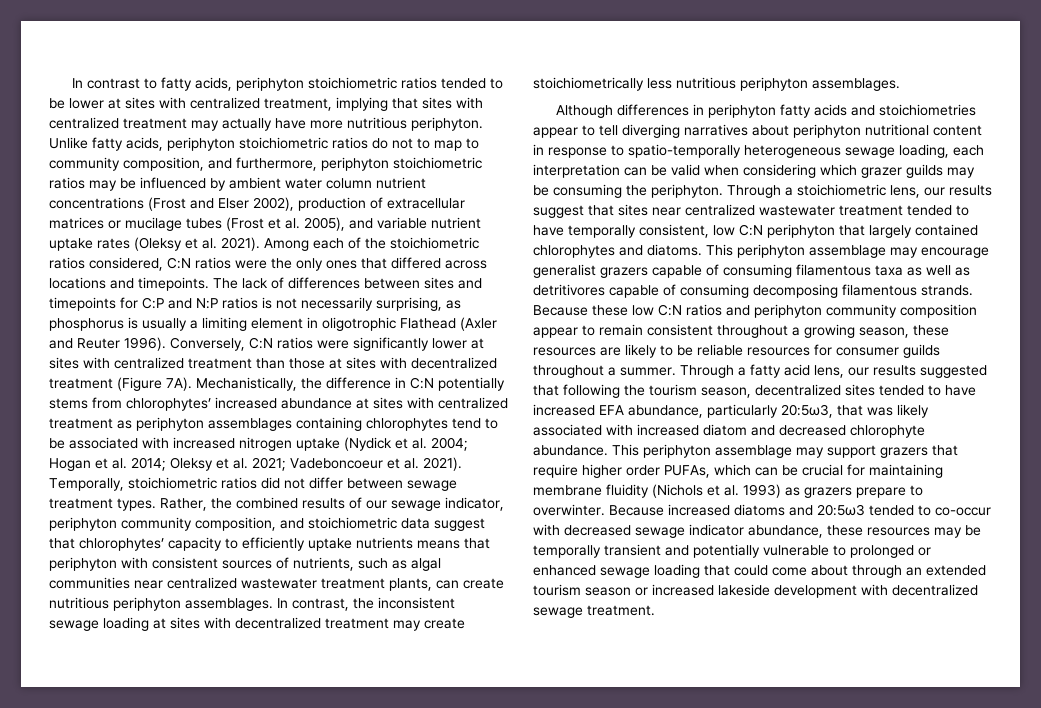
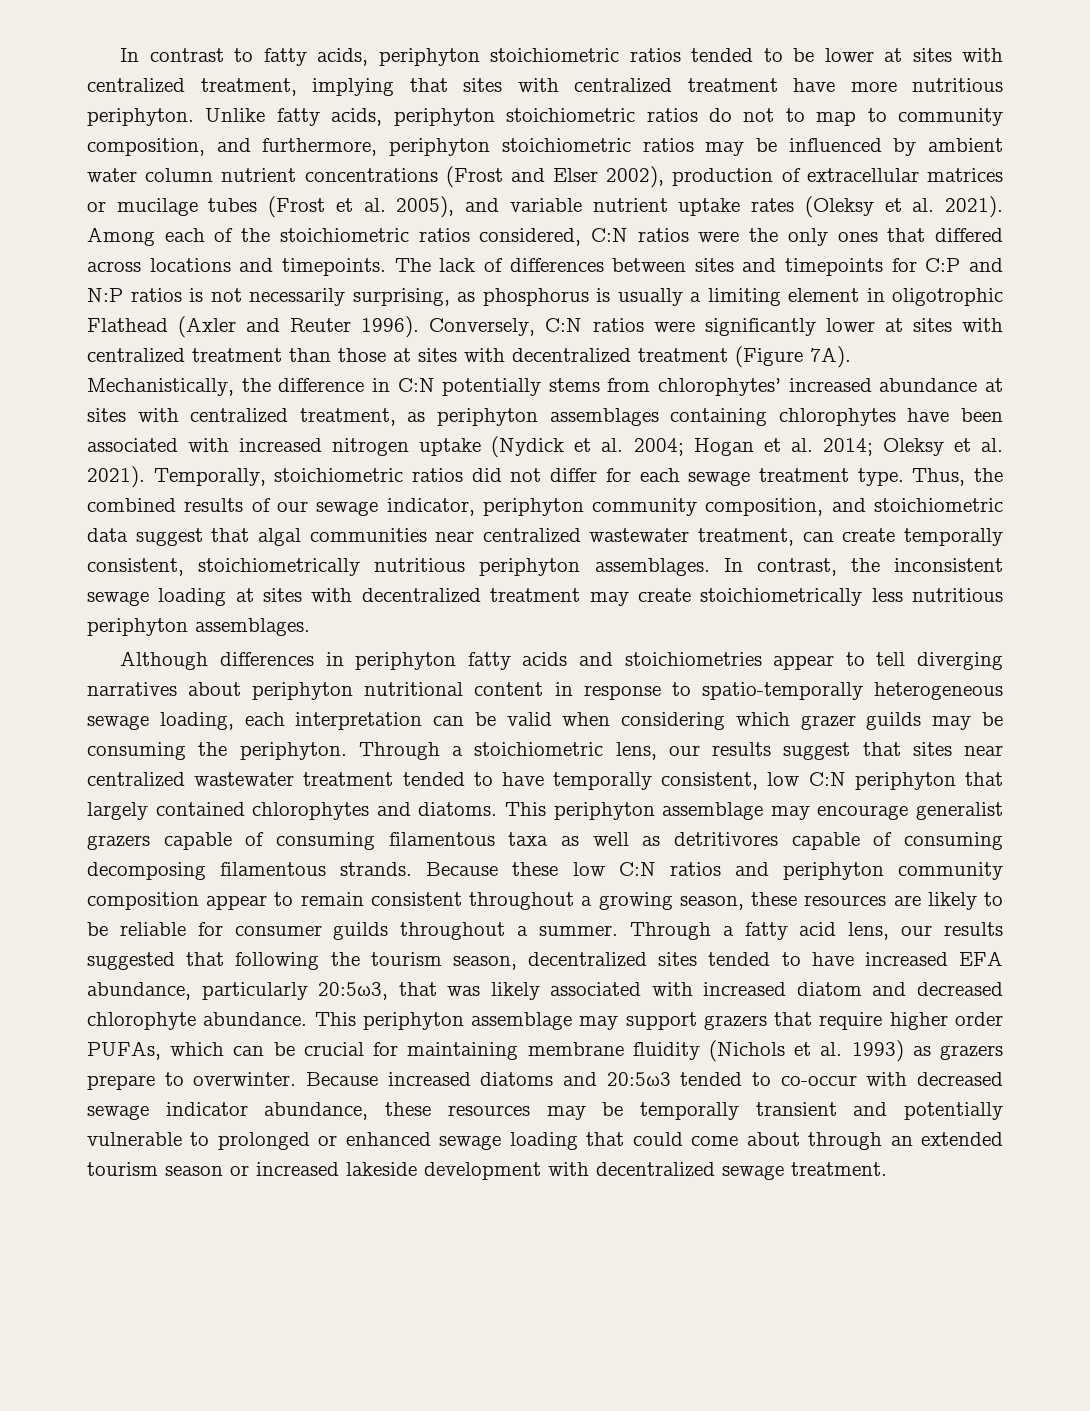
- In contrast to fatty acids, periphyton stoichiometric ratios tended to be lower at sites with centralized treatment, implying that sites with centralized treatment may actually have more nutritious periphyton.
+ In contrast to fatty acids, periphyton stoichiometric ratios tended to be lower at sites with centralized treatment, implying that sites with centralized treatment have more nutritious periphyton.
- Mechanistically, the difference in C:N potentially stems from chlorophytes’ increased abundance at sites with centralized treatment as periphyton assemblages containing chlorophytes tend to be associated with increased nitrogen uptake (Nydick et al. 2004; Hogan et al. 2014; Oleksy et al. 2021; Vadeboncoeur et al. 2021).
+ Mechanistically, the difference in C:N potentially stems from chlorophytes’ increased abundance at sites with centralized treatment, as periphyton assemblages containing chlorophytes have been associated with increased nitrogen uptake (Nydick et al. 2004; Hogan et al. 2014; Oleksy et al. 2021).
- Temporally, stoichiometric ratios did not differ between sewage treatment types. Rather, the combined results of our sewage indicator, periphyton community composition, and stoichiometric data suggest that chlorophytes’ capacity to efficiently uptake nutrients means that periphyton with consistent sources of nutrients, such as algal communities near centralized wastewater treatment plants, can create nutritious periphyton assemblages.
+ Temporally, stoichiometric ratios did not differ for each sewage treatment type. Thus, the combined results of our sewage indicator, periphyton community composition, and stoichiometric data suggest that algal communities near centralized wastewater treatment, can create temporally consistent, stoichiometrically nutritious periphyton assemblages.
- Because these low C:N ratios and periphyton community composition appear to remain consistent throughout a growing season, these resources are likely to be reliable resources for consumer guilds throughout a summer.
+ Because these low C:N ratios and periphyton community composition appear to remain consistent throughout a growing season, these resources are likely to be reliable for consumer guilds throughout a summer.

